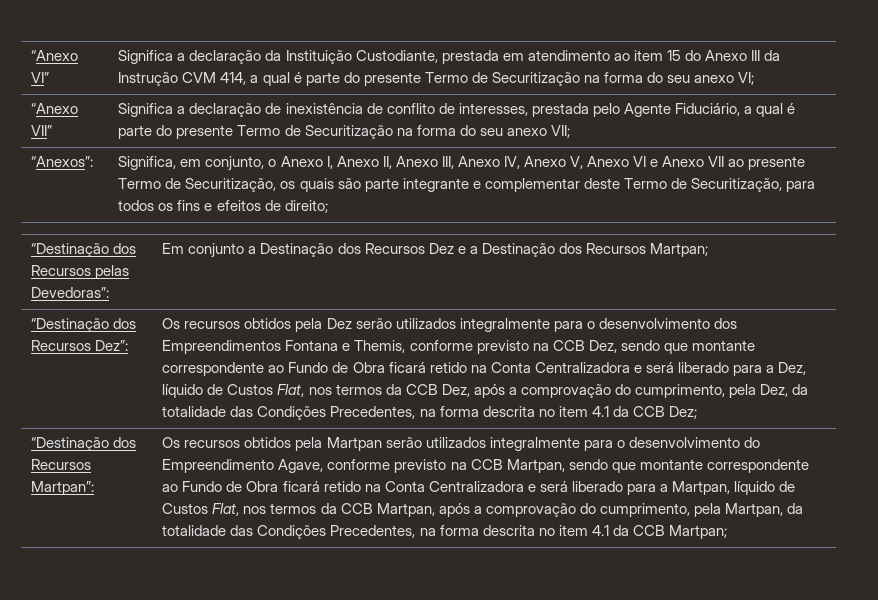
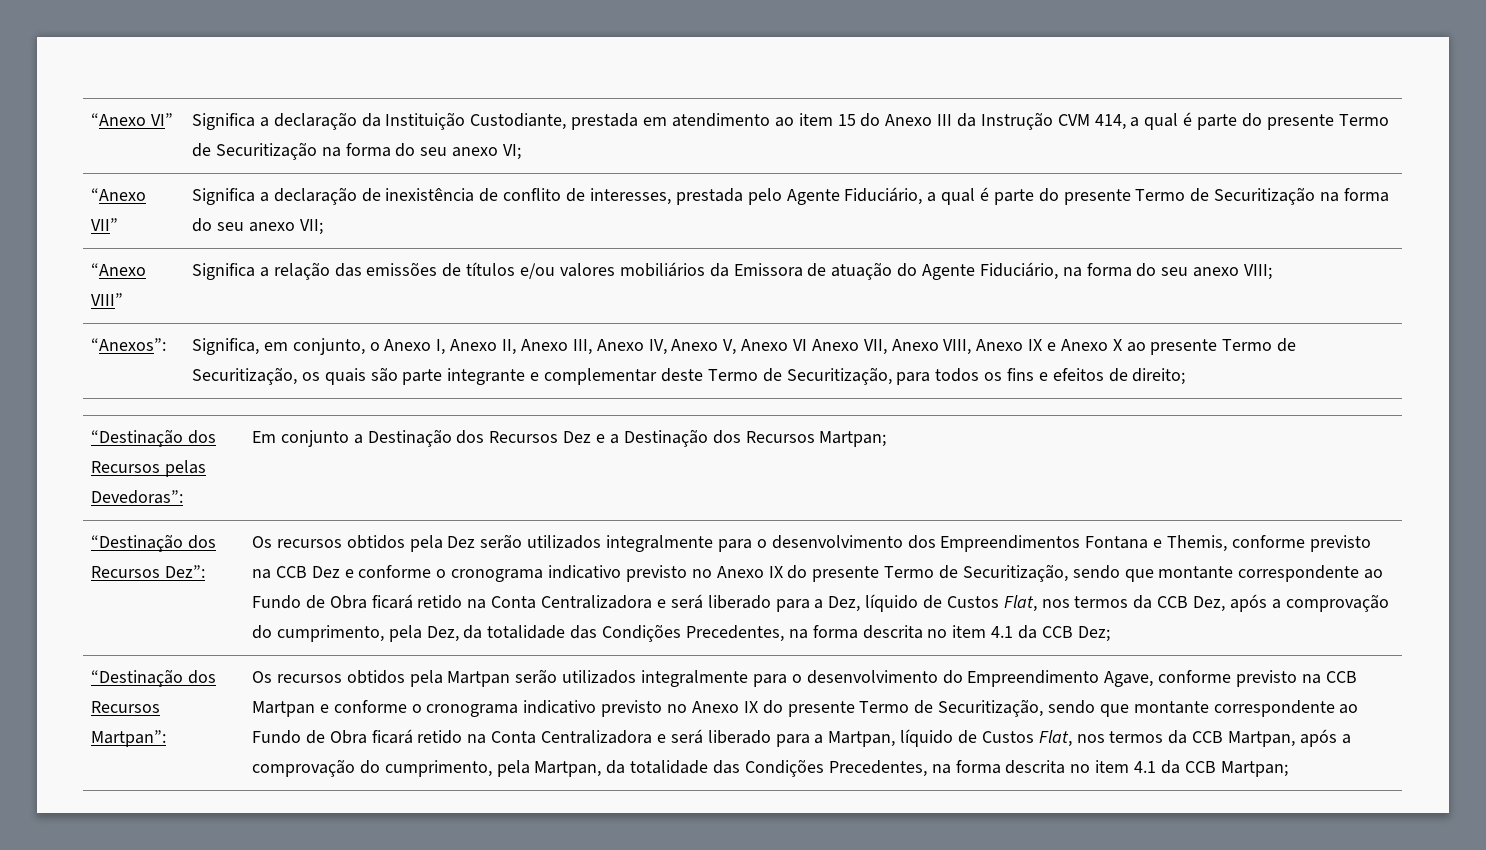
+ “Anexo VIII” | Significa a relação das emissões de títulos e/ou valores mobiliários da Emissora de atuação do Agente Fiduciário, na forma do seu anexo VIII;
- Significa, em conjunto, o Anexo I, Anexo II, Anexo III, Anexo IV, Anexo V, Anexo VI e Anexo VII ao presente Termo de Securitização, os quais são parte integrante e complementar deste Termo de Securitização, para todos os fins e efeitos de direito;
+ Significa, em conjunto, o Anexo I, Anexo II, Anexo III, Anexo IV, Anexo V, Anexo VI Anexo VII, Anexo VIII, Anexo IX e Anexo X ao presente Termo de Securitização, os quais são parte integrante e complementar deste Termo de Securitização, para todos os fins e efeitos de direito;
- Os recursos obtidos pela Dez serão utilizados integralmente para o desenvolvimento dos Empreendimentos Fontana e Themis, conforme previsto na CCB Dez, sendo que montante correspondente ao Fundo de Obra ficará retido na Conta Centralizadora e será liberado para a Dez, líquido de Custos Flat, nos termos da CCB Dez, após a comprovação do cumprimento, pela Dez, da totalidade das Condições Precedentes, na forma descrita no item 4.1 da CCB Dez;
+ Os recursos obtidos pela Dez serão utilizados integralmente para o desenvolvimento dos Empreendimentos Fontana e Themis, conforme previsto na CCB Dez e conforme o cronograma indicativo previsto no Anexo IX do presente Termo de Securitização, sendo que montante correspondente ao Fundo de Obra ficará retido na Conta Centralizadora e será liberado para a Dez, líquido de Custos Flat, nos termos da CCB Dez, após a comprovação do cumprimento, pela Dez, da totalidade das Condições Precedentes, na forma descrita no item 4.1 da CCB Dez;
- Os recursos obtidos pela Martpan serão utilizados integralmente para o desenvolvimento do Empreendimento Agave, conforme previsto na CCB Martpan, sendo que montante correspondente ao Fundo de Obra ficará retido na Conta Centralizadora e será liberado para a Martpan, líquido de Custos Flat, nos termos da CCB Martpan, após a comprovação do cumprimento, pela Martpan, da totalidade das Condições Precedentes, na forma descrita no item 4.1 da CCB Martpan;
+ Os recursos obtidos pela Martpan serão utilizados integralmente para o desenvolvimento do Empreendimento Agave, conforme previsto na CCB Martpan e conforme o cronograma indicativo previsto no Anexo IX do presente Termo de Securitização, sendo que montante correspondente ao Fundo de Obra ficará retido na Conta Centralizadora e será liberado para a Martpan, líquido de Custos Flat, nos termos da CCB Martpan, após a comprovação do cumprimento, pela Martpan, da totalidade das Condições Precedentes, na forma descrita no item 4.1 da CCB Martpan;

